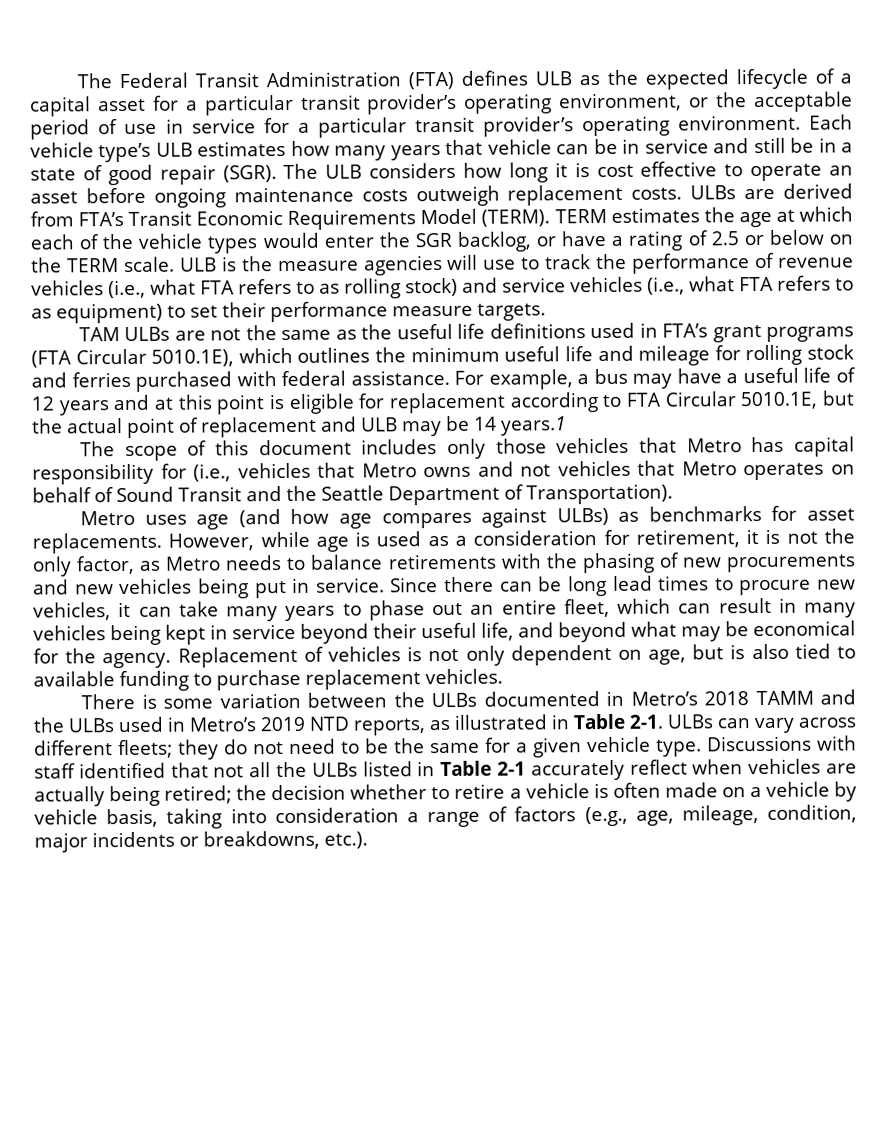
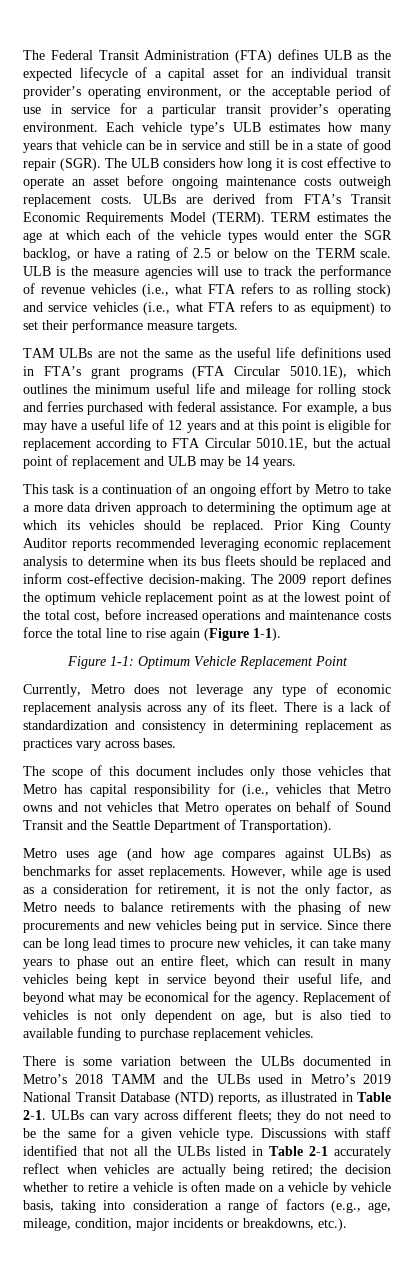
- The Federal Transit Administration (FTA) defines ULB as the expected lifecycle of a capital asset for a particular transit provider’s operating environment, or the acceptable period of use in service for a particular transit provider’s operating environment.
+ The Federal Transit Administration (FTA) defines ULB as the expected lifecycle of a capital asset for an individual transit provider’s operating environment, or the acceptable period of use in service for a particular transit provider’s operating environment.
- For example, a bus may have a useful life of 12 years and at this point is eligible for replacement according to FTA Circular 5010.1E, but the actual point of replacement and ULB may be 14 years.1
+ For example, a bus may have a useful life of 12 years and at this point is eligible for replacement according to FTA Circular 5010.1E, but the actual point of replacement and ULB may be 14 years.
+ This task is a continuation of an ongoing effort by Metro to take a more data driven approach to determining the optimum age at which its vehicles should be replaced. Prior King County Auditor reports recommended leveraging economic replacement analysis to determine when its bus fleets should be replaced and inform cost-effective decision-making. The 2009 report defines the optimum vehicle replacement point as at the lowest point of the total cost, before increased operations and maintenance costs force the total line to rise again (Figure 1-1).
+ Figure 1-1: Optimum Vehicle Replacement Point
+ Currently, Metro does not leverage any type of economic replacement analysis across any of its fleet. There is a lack of standardization and consistency in determining replacement as practices vary across bases.
- There is some variation between the ULBs documented in Metro’s 2018 TAMM and the ULBs used in Metro’s 2019 NTD reports, as illustrated in Table 2-1.
+ There is some variation between the ULBs documented in Metro’s 2018 TAMM and the ULBs used in Metro’s 2019 National Transit Database (NTD) reports, as illustrated in Table 2-1.

